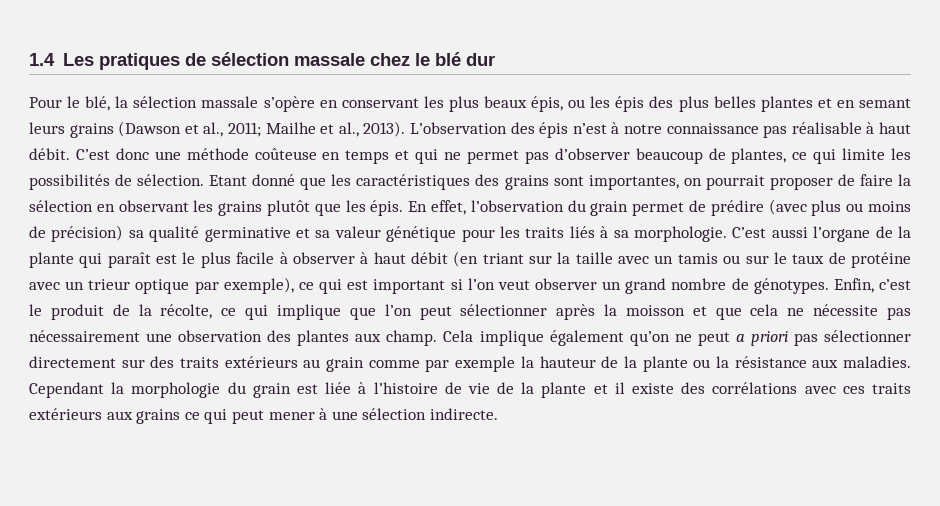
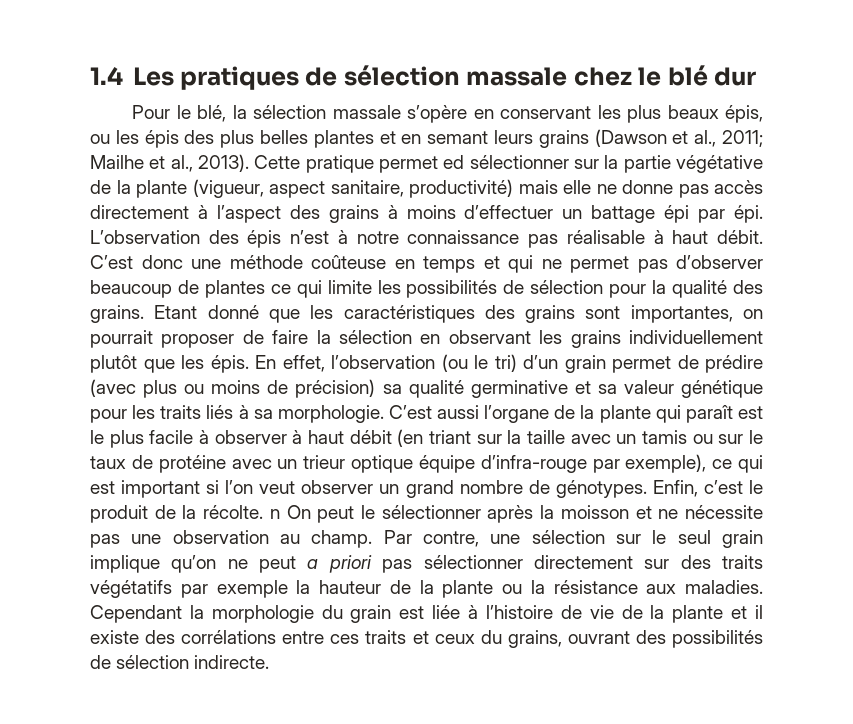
+ Cette pratique permet ed sélectionner sur la partie végétative de la plante (vigueur, aspect sanitaire, productivité) mais elle ne donne pas accès directement à l’aspect des grains à moins d’effectuer un battage épi par épi.
- C’est donc une méthode coûteuse en temps et qui ne permet pas d’observer beaucoup de plantes, ce qui limite les possibilités de sélection.
+ C’est donc une méthode coûteuse en temps et qui ne permet pas d’observer beaucoup de plantes ce qui limite les possibilités de sélection pour la qualité des grains.
- Etant donné que les caractéristiques des grains sont importantes, on pourrait proposer de faire la sélection en observant les grains plutôt que les épis.
+ Etant donné que les caractéristiques des grains sont importantes, on pourrait proposer de faire la sélection en observant les grains individuellement plutôt que les épis.
- En effet, l’observation du grain permet de prédire (avec plus ou moins de précision) sa qualité germinative et sa valeur génétique pour les traits liés à sa morphologie.
+ En effet, l’observation (ou le tri) d’un grain permet de prédire (avec plus ou moins de précision) sa qualité germinative et sa valeur génétique pour les traits liés à sa morphologie.
- C’est aussi l’organe de la plante qui paraît est le plus facile à observer à haut débit (en triant sur la taille avec un tamis ou sur le taux de protéine avec un trieur optique par exemple), ce qui est important si l’on veut observer un grand nombre de génotypes.
+ C’est aussi l’organe de la plante qui paraît est le plus facile à observer à haut débit (en triant sur la taille avec un tamis ou sur le taux de protéine avec un trieur optique équipe d’infra-rouge par exemple), ce qui est important si l’on veut observer un grand nombre de génotypes.
- Enfin, c’est le produit de la récolte, ce qui implique que l’on peut sélectionner après la moisson et que cela ne nécessite pas nécessairement une observation des plantes aux champ. Cela implique également qu’on ne peut a priori pas sélectionner directement sur des traits extérieurs au grain comme par exemple la hauteur de la plante ou la résistance aux maladies.
+ Enfin, c’est le produit de la récolte. n On peut le sélectionner après la moisson et ne nécessite pas une observation au champ. Par contre, une sélection sur le seul grain implique qu’on ne peut a priori pas sélectionner directement sur des traits végétatifs par exemple la hauteur de la plante ou la résistance aux maladies.
- Cependant la morphologie du grain est liée à l’histoire de vie de la plante et il existe des corrélations avec ces traits extérieurs aux grains ce qui peut mener à une sélection indirecte.
+ Cependant la morphologie du grain est liée à l’histoire de vie de la plante et il existe des corrélations entre ces traits et ceux du grains, ouvrant des possibilités de sélection indirecte.

